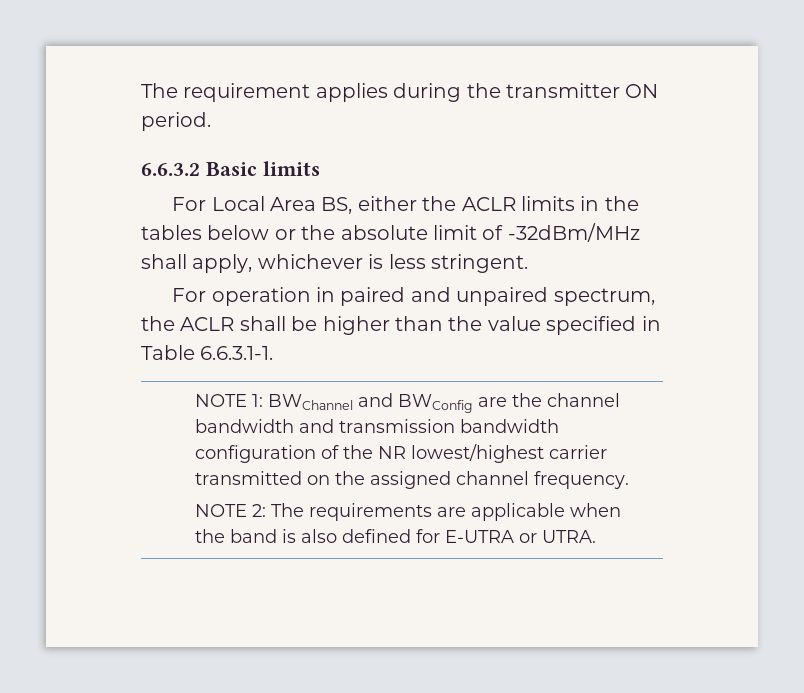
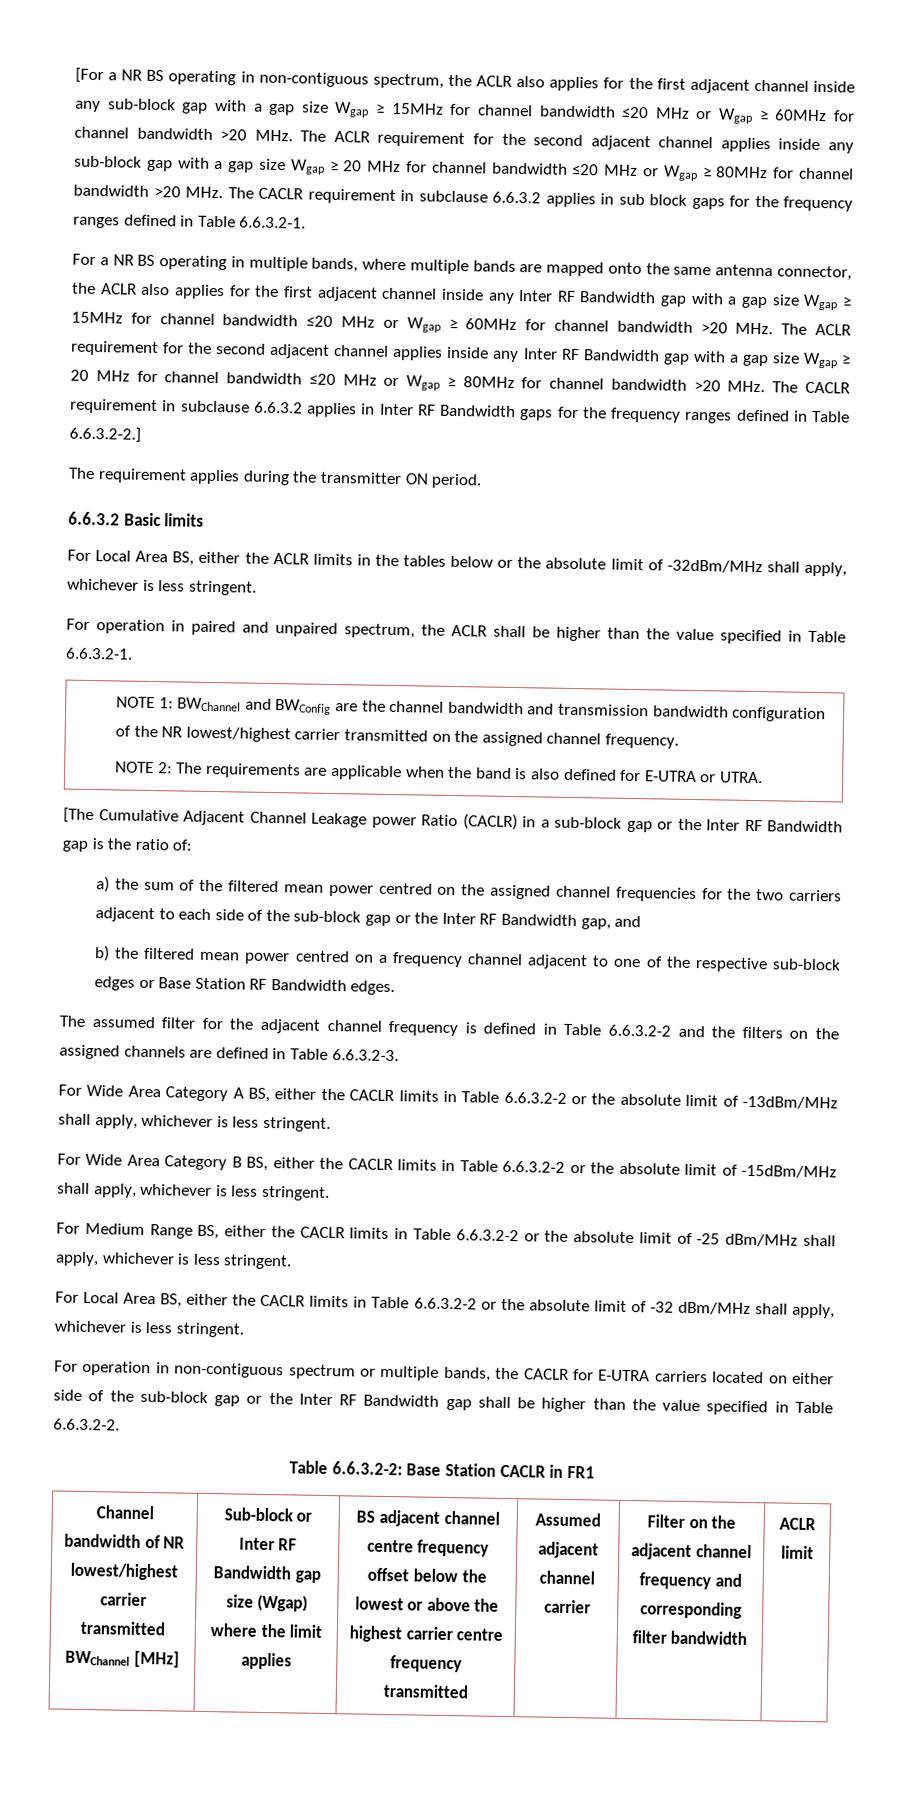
+ [For a NR BS operating in non-contiguous spectrum, the ACLR also applies for the first adjacent channel inside any sub-block gap with a gap size Wgap ≥ 15MHz for channel bandwidth ≤20 MHz or Wgap ≥ 60MHz for channel bandwidth >20 MHz. The ACLR requirement for the second adjacent channel applies inside any sub-block gap with a gap size Wgap ≥ 20 MHz for channel bandwidth ≤20 MHz or Wgap ≥ 80MHz for channel bandwidth >20 MHz. The CACLR requirement in subclause 6.6.3.2 applies in sub block gaps for the frequency ranges defined in Table 6.6.3.2-1.
+ For a NR BS operating in multiple bands, where multiple bands are mapped onto the same antenna connector, the ACLR also applies for the first adjacent channel inside any Inter RF Bandwidth gap with a gap size Wgap ≥ 15MHz for channel bandwidth ≤20 MHz or Wgap ≥ 60MHz for channel bandwidth >20 MHz. The ACLR requirement for the second adjacent channel applies inside any Inter RF Bandwidth gap with a gap size Wgap ≥ 20 MHz for channel bandwidth ≤20 MHz or Wgap ≥ 80MHz for channel bandwidth >20 MHz. The CACLR requirement in subclause 6.6.3.2 applies in Inter RF Bandwidth gaps for the frequency ranges defined in Table 6.6.3.2-2.]
- For operation in paired and unpaired spectrum, the ACLR shall be higher than the value specified in Table 6.6.3.1-1.
+ For operation in paired and unpaired spectrum, the ACLR shall be higher than the value specified in Table 6.6.3.2-1.
+ [The Cumulative Adjacent Channel Leakage power Ratio (CACLR) in a sub-block gap or the Inter RF Bandwidth gap is the ratio of:
+ a) the sum of the filtered mean power centred on the assigned channel frequencies for the two carriers adjacent to each side of the sub-block gap or the Inter RF Bandwidth gap, and
+ b) the filtered mean power centred on a frequency channel adjacent to one of the respective sub-block edges or Base Station RF Bandwidth edges.
+ The assumed filter for the adjacent channel frequency is defined in Table 6.6.3.2-2 and the filters on the assigned channels are defined in Table 6.6.3.2-3.
+ For Wide Area Category A BS, either the CACLR limits in Table 6.6.3.2-2 or the absolute limit of -13dBm/MHz shall apply, whichever is less stringent.
+ For Wide Area Category B BS, either the CACLR limits in Table 6.6.3.2-2 or the absolute limit of -15dBm/MHz shall apply, whichever is less stringent.
+ For Medium Range BS, either the CACLR limits in Table 6.6.3.2-2 or the absolute limit of -25 dBm/MHz shall apply, whichever is less stringent.
+ For Local Area BS, either the CACLR limits in Table 6.6.3.2-2 or the absolute limit of -32 dBm/MHz shall apply, whichever is less stringent.
+ For operation in non-contiguous spectrum or multiple bands, the CACLR for E-UTRA carriers located on either side of the sub-block gap or the Inter RF Bandwidth gap shall be higher than the value specified in Table 6.6.3.2-2.
+ Table 6.6.3.2-2: Base Station CACLR in FR1
+ Channel bandwidth of NR lowest/highest carrier transmitted BWChannel [MHz] | Sub-block or Inter RF Bandwidth gap size (Wgap) where the limit applies | BS adjacent channel centre frequency offset below the lowest or above the highest carrier centre frequency transmitted | Assumed adjacent channel carrier | Filter on the adjacent channel frequency and corresponding filter bandwidth | ACLR limit

